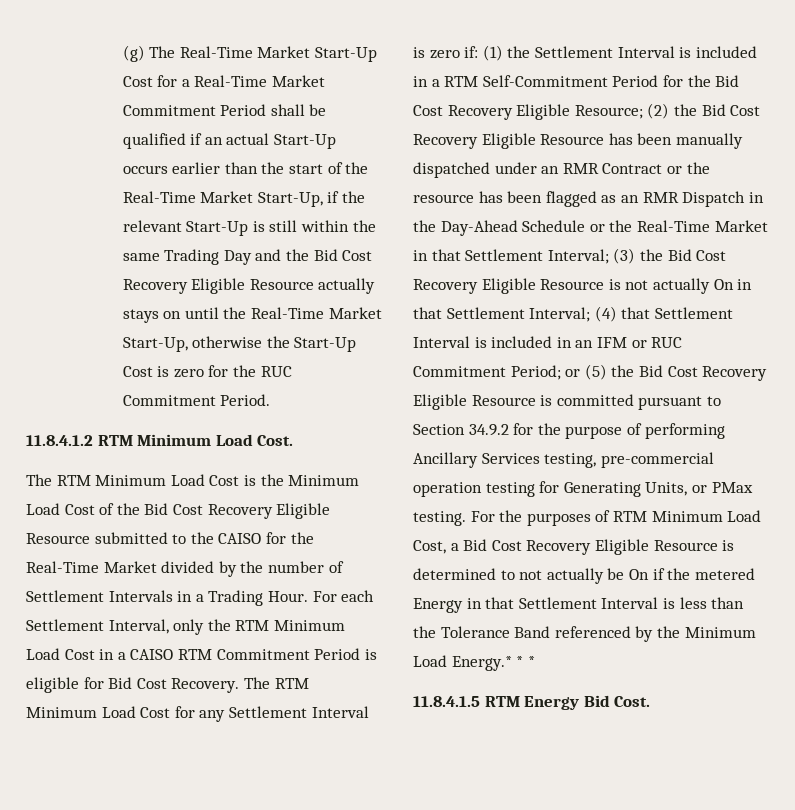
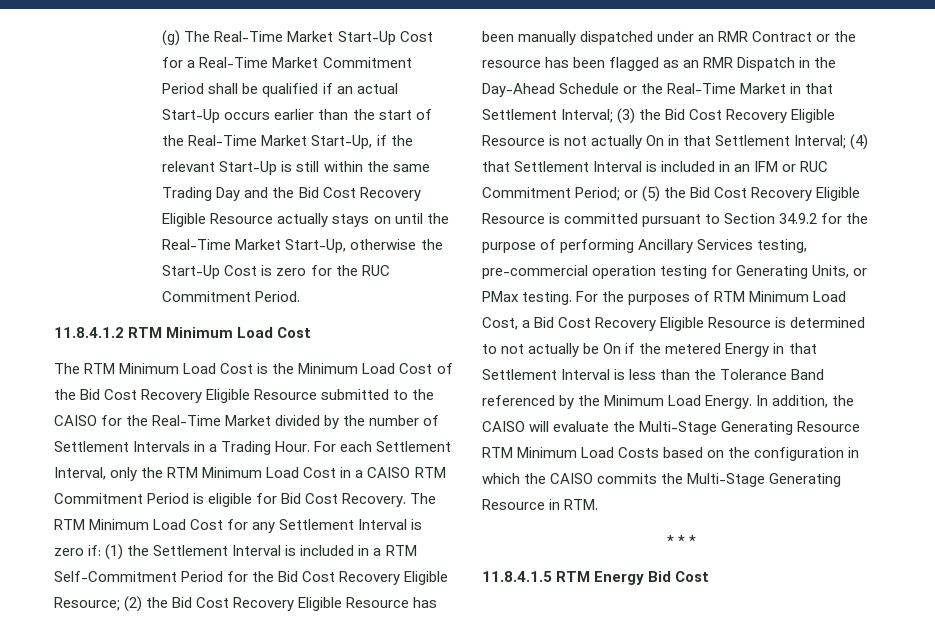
- 11.8.4.1.2 RTM Minimum Load Cost.
+ 11.8.4.1.2 RTM Minimum Load Cost
- For the purposes of RTM Minimum Load Cost, a Bid Cost Recovery Eligible Resource is determined to not actually be On if the metered Energy in that Settlement Interval is less than the Tolerance Band referenced by the Minimum Load Energy.* * *
+ For the purposes of RTM Minimum Load Cost, a Bid Cost Recovery Eligible Resource is determined to not actually be On if the metered Energy in that Settlement Interval is less than the Tolerance Band referenced by the Minimum Load Energy. In addition, the CAISO will evaluate the Multi-Stage Generating Resource RTM Minimum Load Costs based on the configuration in which the CAISO commits the Multi-Stage Generating Resource in RTM.
+ * * *
- 11.8.4.1.5 RTM Energy Bid Cost.
+ 11.8.4.1.5 RTM Energy Bid Cost

